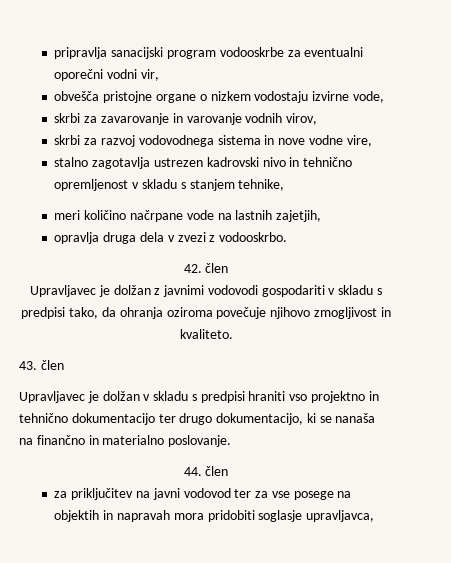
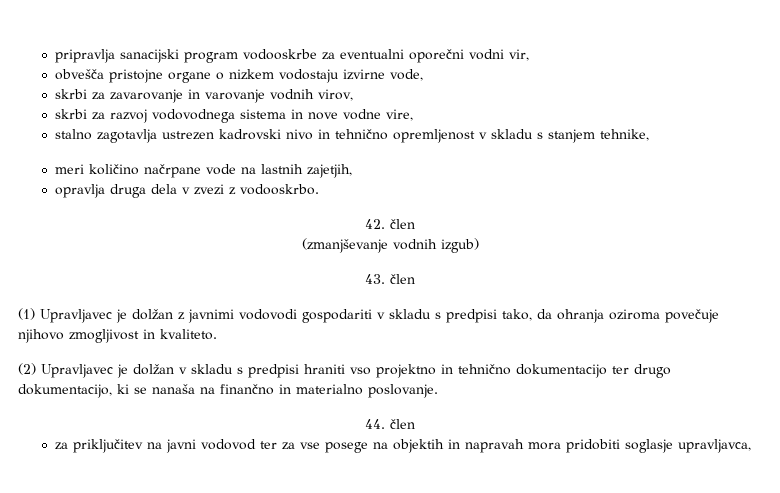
- Upravljavec je dolžan z javnimi vodovodi gospodariti v skladu s predpisi tako, da ohranja oziroma povečuje njihovo zmogljivost in kvaliteto.
+ (zmanjševanje vodnih izgub)
+ 43. člen
+ (1) Upravljavec je dolžan z javnimi vodovodi gospodariti v skladu s predpisi tako, da ohranja oziroma povečuje njihovo zmogljivost in kvaliteto.
- 43. člen
- Upravljavec je dolžan v skladu s predpisi hraniti vso projektno in tehnično dokumentacijo ter drugo dokumentacijo, ki se nanaša na finančno in materialno poslovanje.
+ (2) Upravljavec je dolžan v skladu s predpisi hraniti vso projektno in tehnično dokumentacijo ter drugo dokumentacijo, ki se nanaša na finančno in materialno poslovanje.

